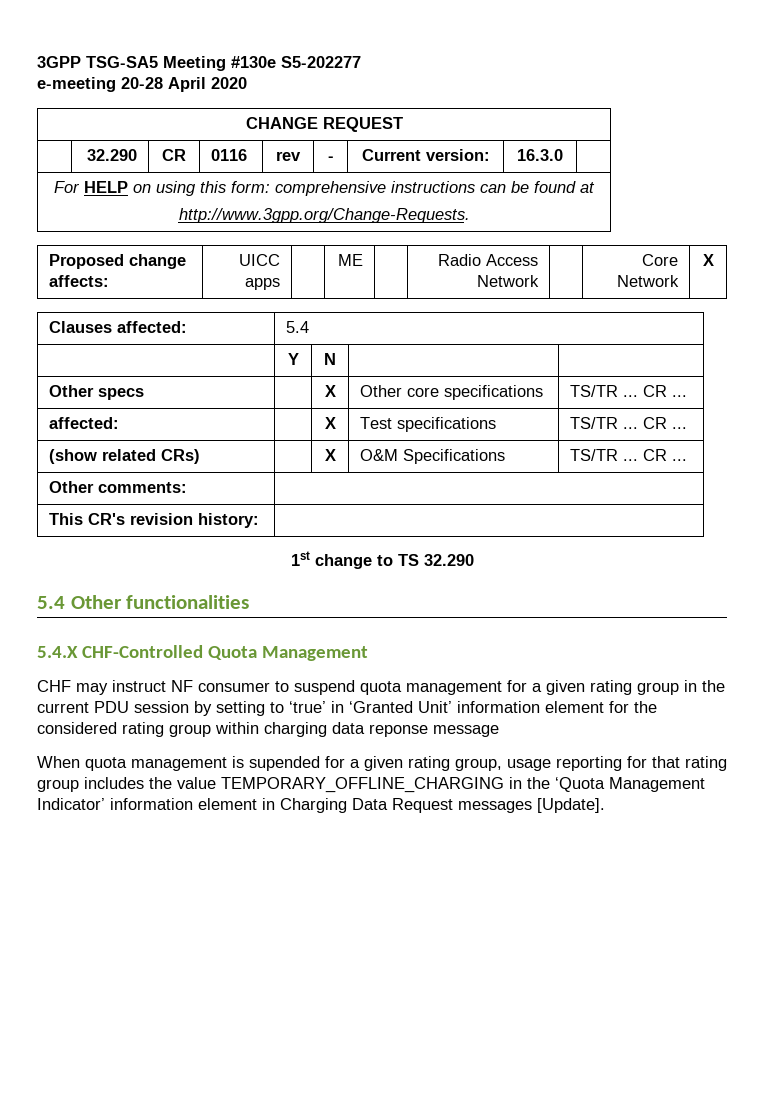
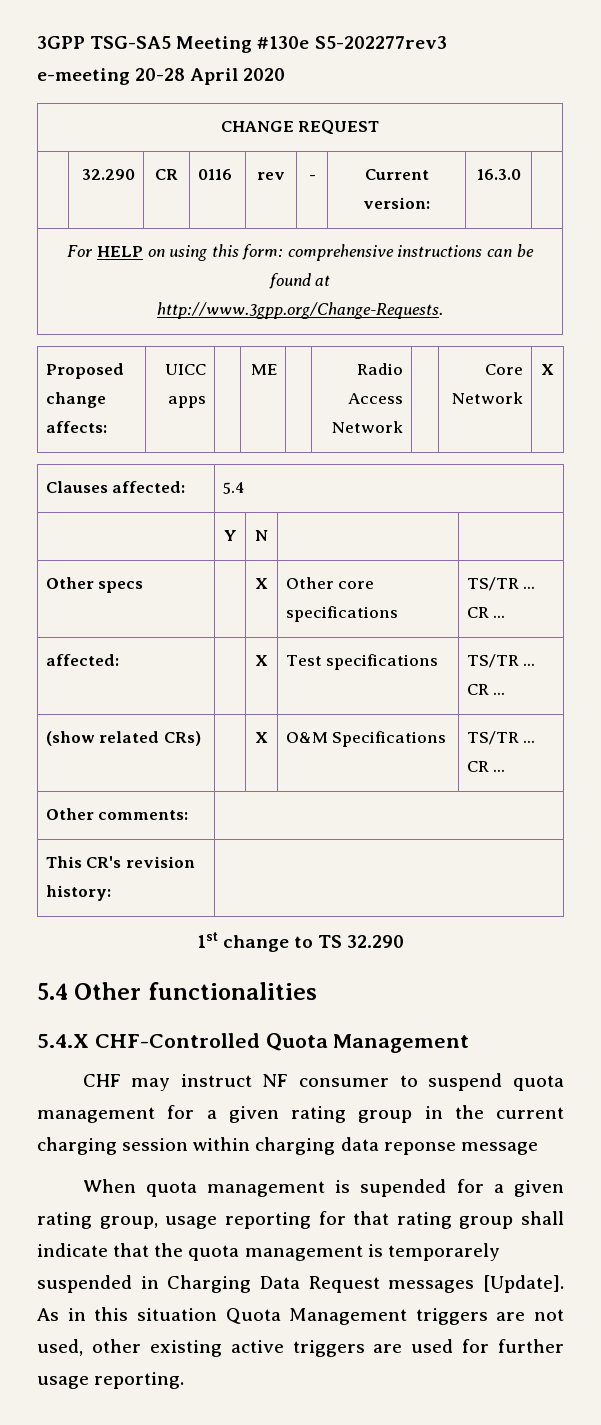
- 3GPP TSG-SA5 Meeting #130e S5-202277
+ 3GPP TSG-SA5 Meeting #130e S5-202277rev3
- CHF may instruct NF consumer to suspend quota management for a given rating group in the current PDU session by setting to ‘true’ in ‘Granted Unit’ information element for the considered rating group within charging data reponse message
+ CHF may instruct NF consumer to suspend quota management for a given rating group in the current charging session within charging data reponse message
- When quota management is supended for a given rating group, usage reporting for that rating group includes the value TEMPORARY_OFFLINE_CHARGING in the ‘Quota Management Indicator’ information element in Charging Data Request messages [Update].
+ When quota management is supended for a given rating group, usage reporting for that rating group shall indicate that the quota management is temporarely suspended in Charging Data Request messages [Update].
+ As in this situation Quota Management triggers are not used, other existing active triggers are used for further usage reporting.

